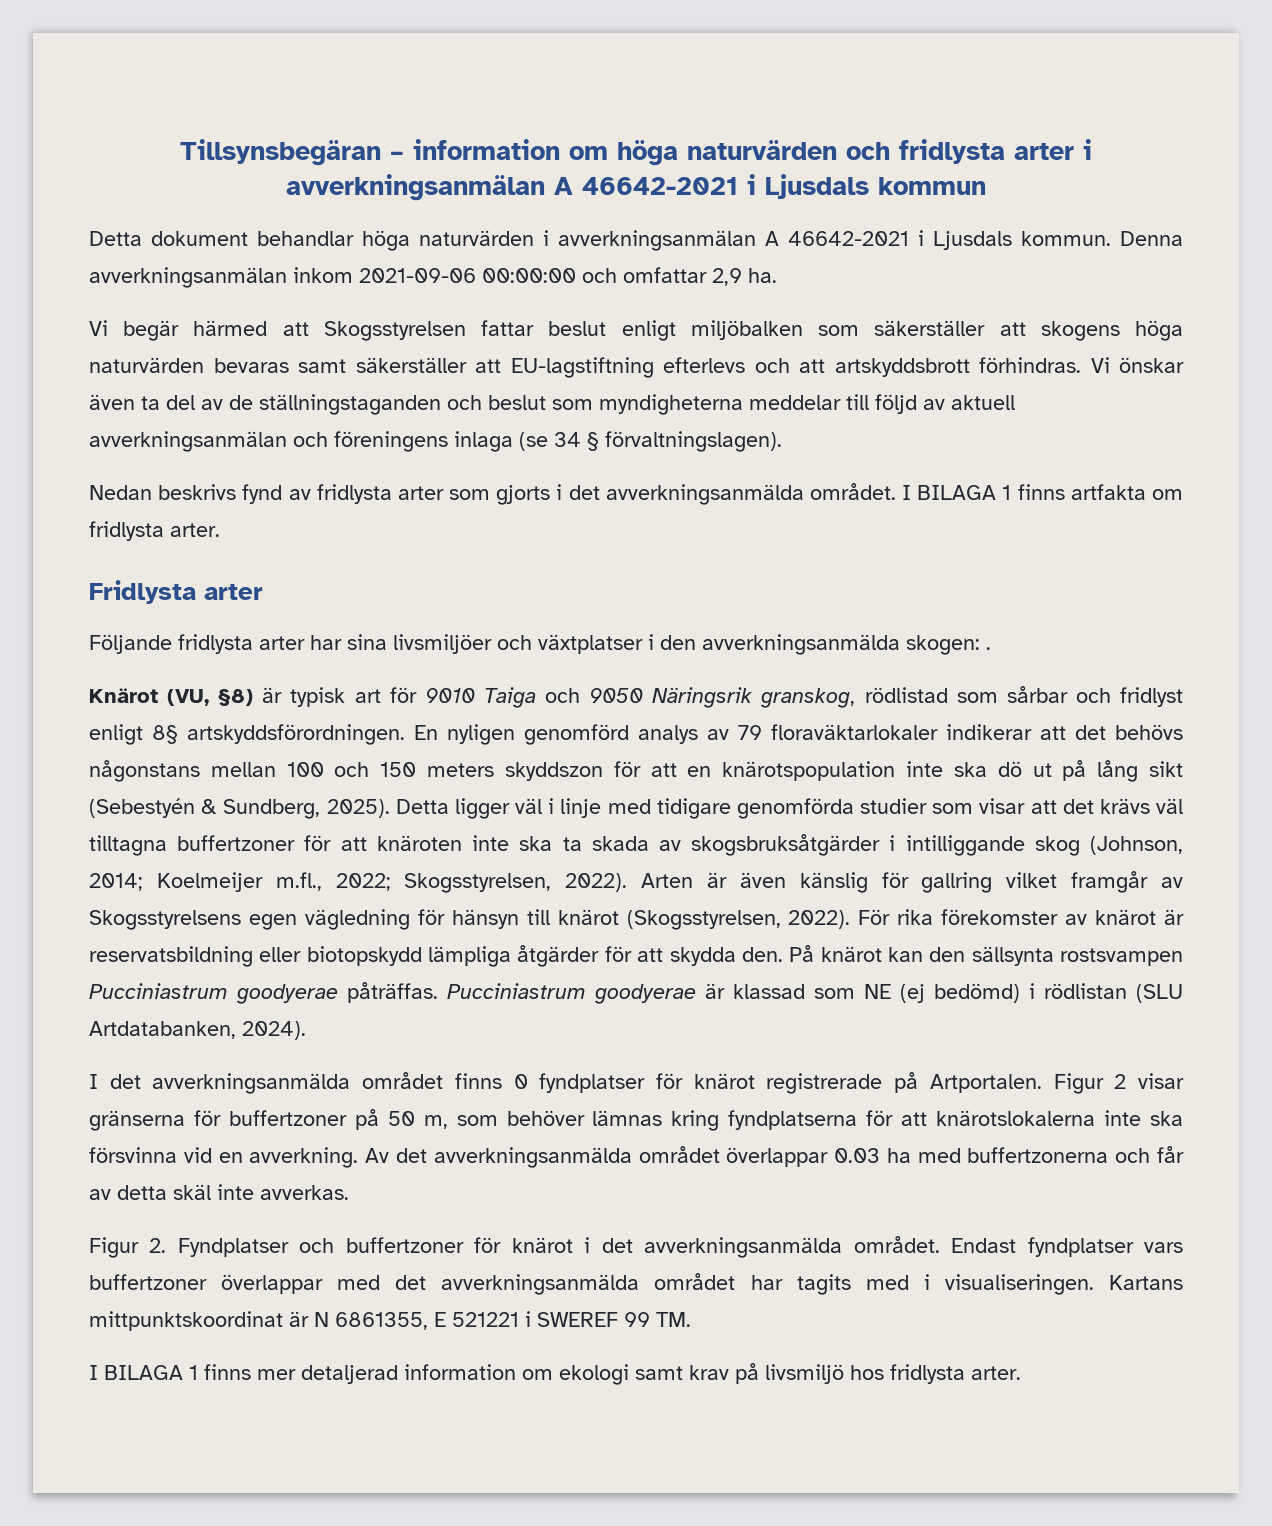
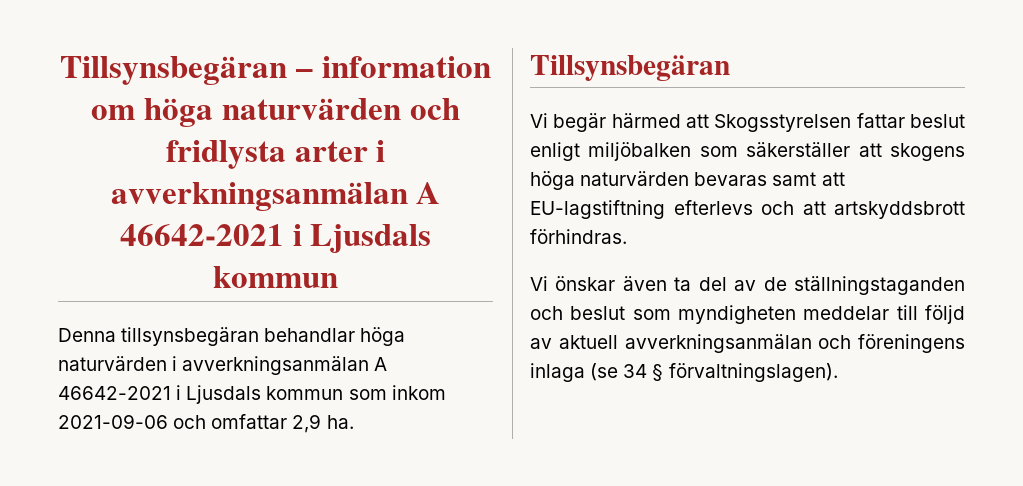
- Detta dokument behandlar höga naturvärden i avverkningsanmälan A 46642-2021 i Ljusdals kommun. Denna avverkningsanmälan inkom 2021-09-06 00:00:00 och omfattar 2,9 ha.
+ Denna tillsynsbegäran behandlar höga naturvärden i avverkningsanmälan A 46642-2021 i Ljusdals kommun som inkom 2021-09-06 och omfattar 2,9 ha.
+ Tillsynsbegäran
- Vi begär härmed att Skogsstyrelsen fattar beslut enligt miljöbalken som säkerställer att skogens höga naturvärden bevaras samt säkerställer att EU-lagstiftning efterlevs och att artskyddsbrott förhindras. Vi önskar även ta del av de ställningstaganden och beslut som myndigheterna meddelar till följd av aktuell avverkningsanmälan och föreningens inlaga (se 34 § förvaltningslagen).
+ Vi begär härmed att Skogsstyrelsen fattar beslut enligt miljöbalken som säkerställer att skogens höga naturvärden bevaras samt att EU-lagstiftning efterlevs och att artskyddsbrott förhindras.
+ Vi önskar även ta del av de ställningstaganden och beslut som myndigheten meddelar till följd av aktuell avverkningsanmälan och föreningens inlaga (se 34 § förvaltningslagen).
- Nedan beskrivs fynd av fridlysta arter som gjorts i det avverkningsanmälda området. I BILAGA 1 finns artfakta om fridlysta arter.
- Fridlysta arter
- Följande fridlysta arter har sina livsmiljöer och växtplatser i den avverkningsanmälda skogen: .
- Knärot (VU, §8) är typisk art för 9010 Taiga och 9050 Näringsrik granskog, rödlistad som sårbar och fridlyst enligt 8§ artskyddsförordningen. En nyligen genomförd analys av 79 floraväktarlokaler indikerar att det behövs någonstans mellan 100 och 150 meters skyddszon för att en knärotspopulation inte ska dö ut på lång sikt (Sebestyén & Sundberg, 2025). Detta ligger väl i linje med tidigare genomförda studier som visar att det krävs väl tilltagna buffertzoner för att knäroten inte ska ta skada av skogsbruksåtgärder i intilliggande skog (Johnson, 2014; Koelmeijer m.fl., 2022; Skogsstyrelsen, 2022). Arten är även känslig för gallring vilket framgår av Skogsstyrelsens egen vägledning för hänsyn till knärot (Skogsstyrelsen, 2022). För rika förekomster av knärot är reservatsbildning eller biotopskydd lämpliga åtgärder för att skydda den. På knärot kan den sällsynta rostsvampen Pucciniastrum goodyerae påträffas. Pucciniastrum goodyerae är klassad som NE (ej bedömd) i rödlistan (SLU Artdatabanken, 2024).
- I det avverkningsanmälda området finns 0 fyndplatser för knärot registrerade på Artportalen. Figur 2 visar gränserna för buffertzoner på 50 m, som behöver lämnas kring fyndplatserna för att knärotslokalerna inte ska försvinna vid en avverkning. Av det avverkningsanmälda området överlappar 0.03 ha med buffertzonerna och får av detta skäl inte avverkas.
- Figur 2. Fyndplatser och buffertzoner för knärot i det avverkningsanmälda området. Endast fyndplatser vars buffertzoner överlappar med det avverkningsanmälda området har tagits med i visualiseringen. Kartans mittpunktskoordinat är N 6861355, E 521221 i SWEREF 99 TM.
- I BILAGA 1 finns mer detaljerad information om ekologi samt krav på livsmiljö hos fridlysta arter.

